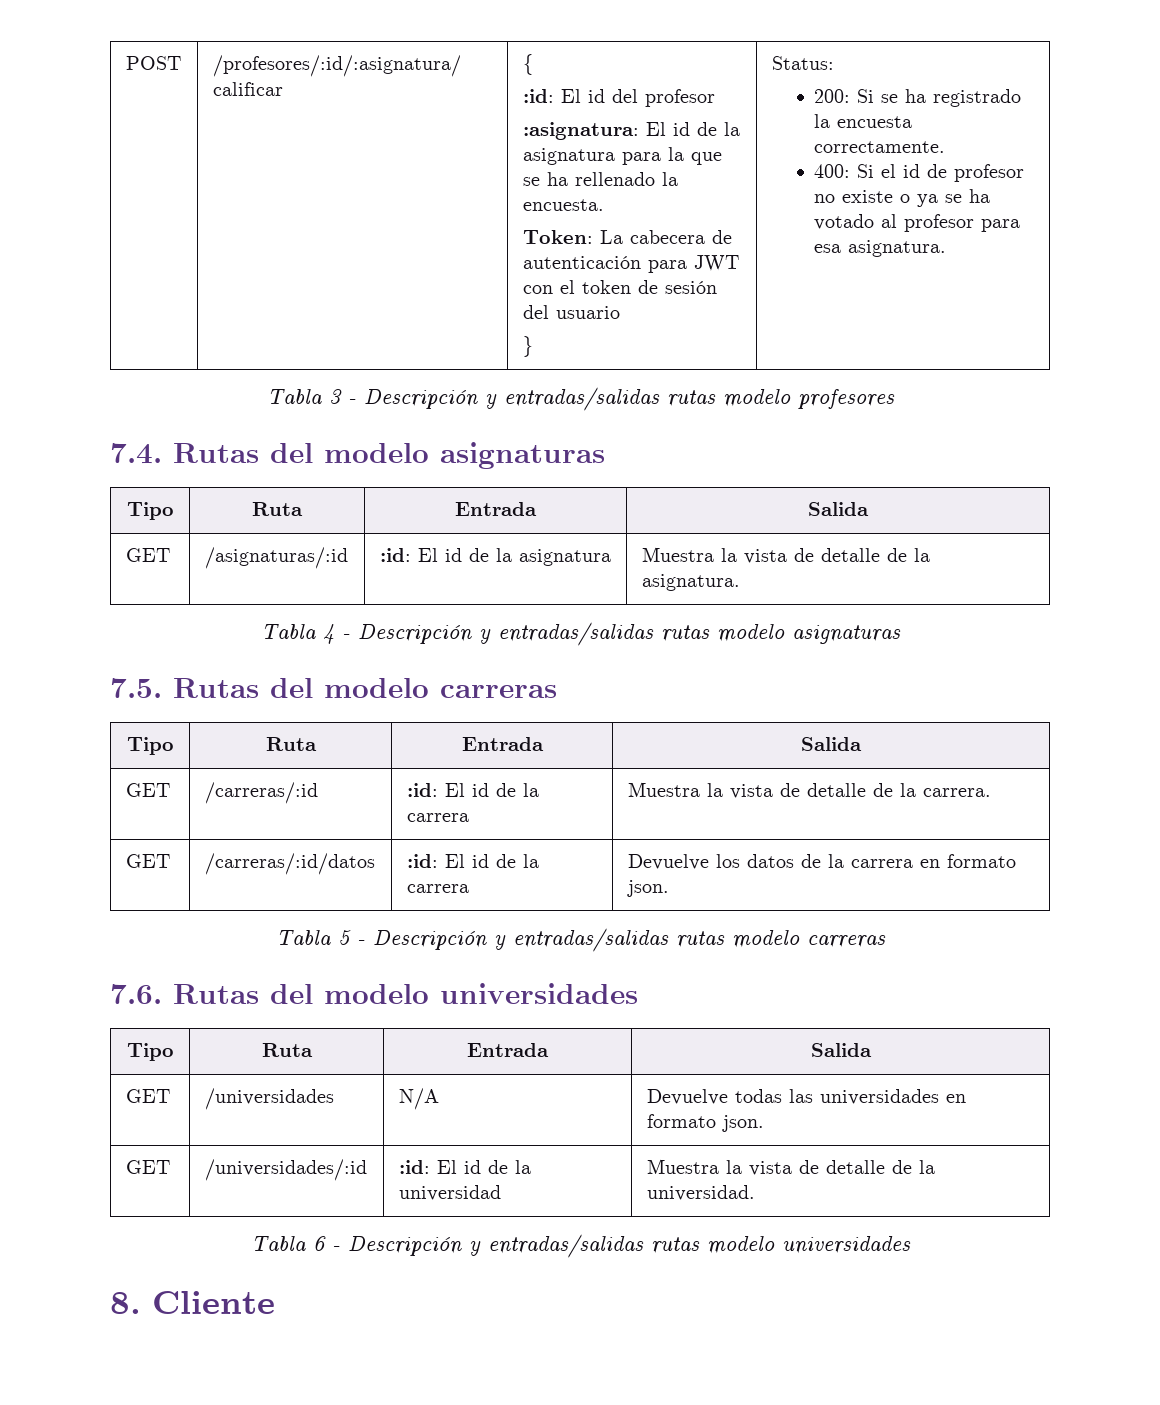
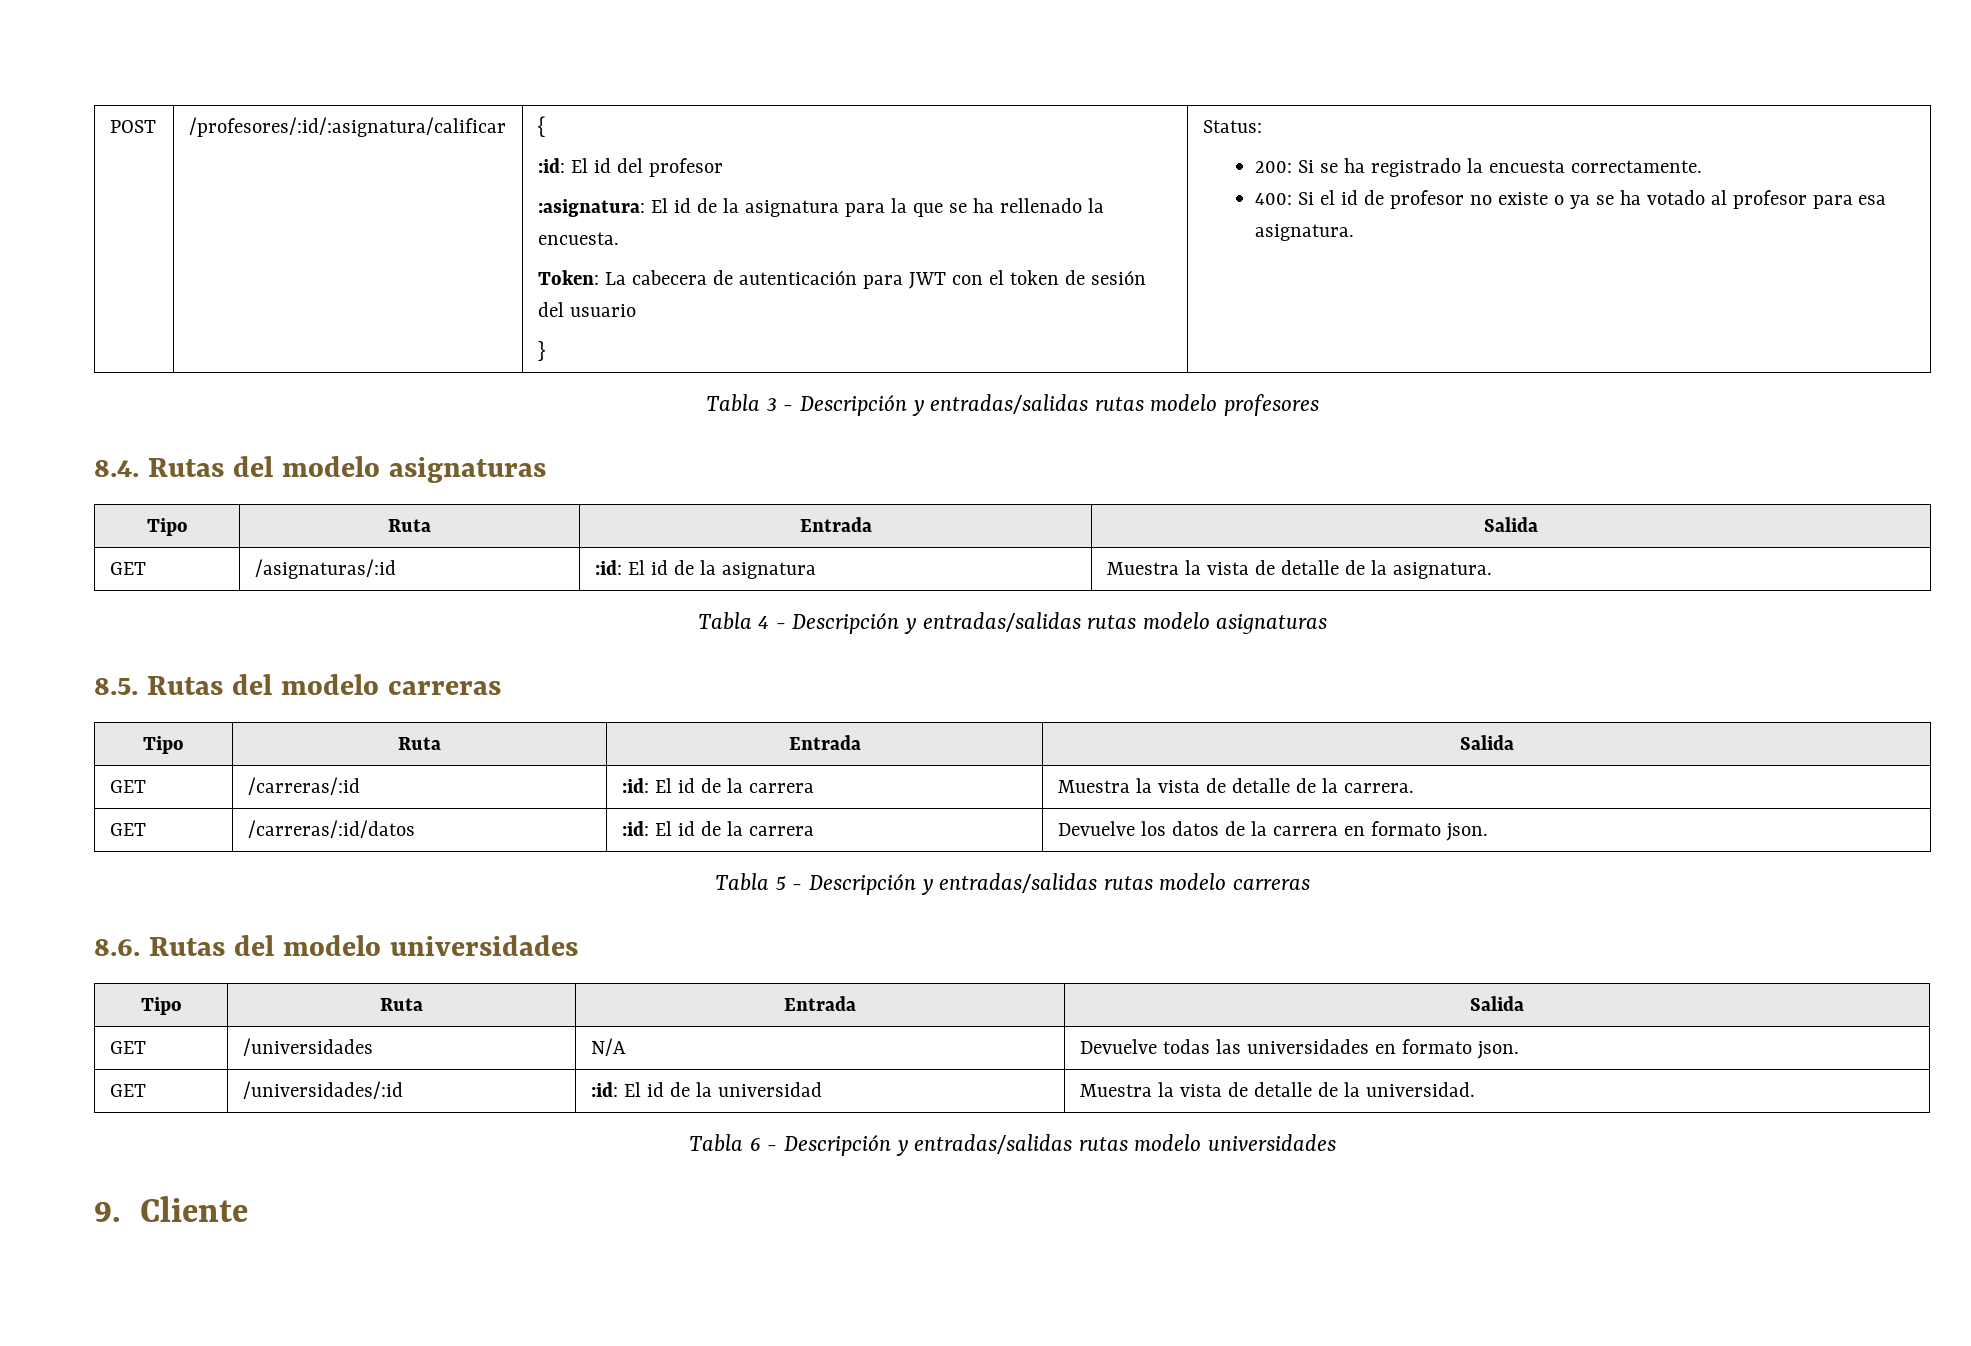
- 7.4. Rutas del modelo asignaturas
+ 8.4. Rutas del modelo asignaturas
- 7.5. Rutas del modelo carreras
+ 8.5. Rutas del modelo carreras
- 7.6. Rutas del modelo universidades
+ 8.6. Rutas del modelo universidades
- 8. Cliente
+ 9. Cliente

